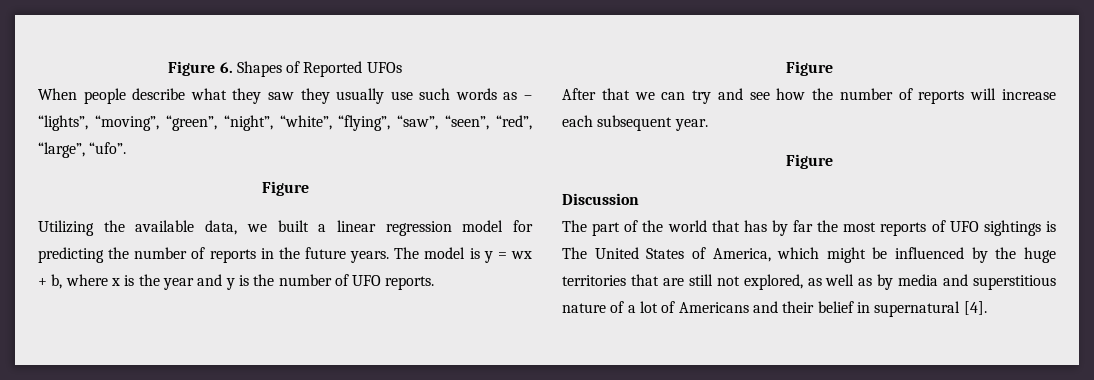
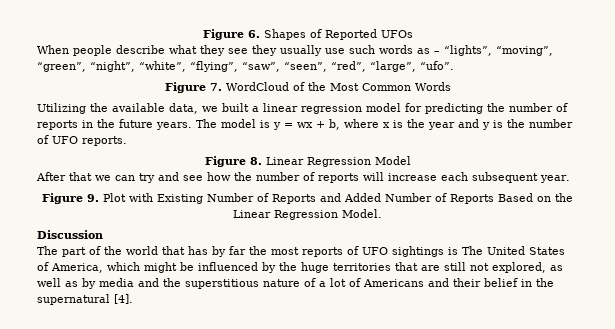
- When people describe what they saw they usually use such words as – “lights”, “moving”, “green”, “night”, “white”, “flying”, “saw”, “seen”, “red”, “large”, “ufo”.
- Figure
+ When people describe what they see they usually use such words as – “lights”, “moving”, “green”, “night”, “white”, “flying”, “saw”, “seen”, “red”, “large”, “ufo”.
+ Figure 7. WordCloud of the Most Common Words
  The model is y = wx + b, where x is the year and y is the number of UFO reports.
- Figure
+ Figure 8. Linear Regression Model
  After that we can try and see how the number of reports will increase each subsequent year.
- Figure
+ Figure 9. Plot with Existing Number of Reports and Added Number of Reports Based on the Linear Regression Model.
- The part of the world that has by far the most reports of UFO sightings is The United States of America, which might be influenced by the huge territories that are still not explored, as well as by media and superstitious nature of a lot of Americans and their belief in supernatural [4].
+ The part of the world that has by far the most reports of UFO sightings is The United States of America, which might be influenced by the huge territories that are still not explored, as well as by media and the superstitious nature of a lot of Americans and their belief in the supernatural [4].

